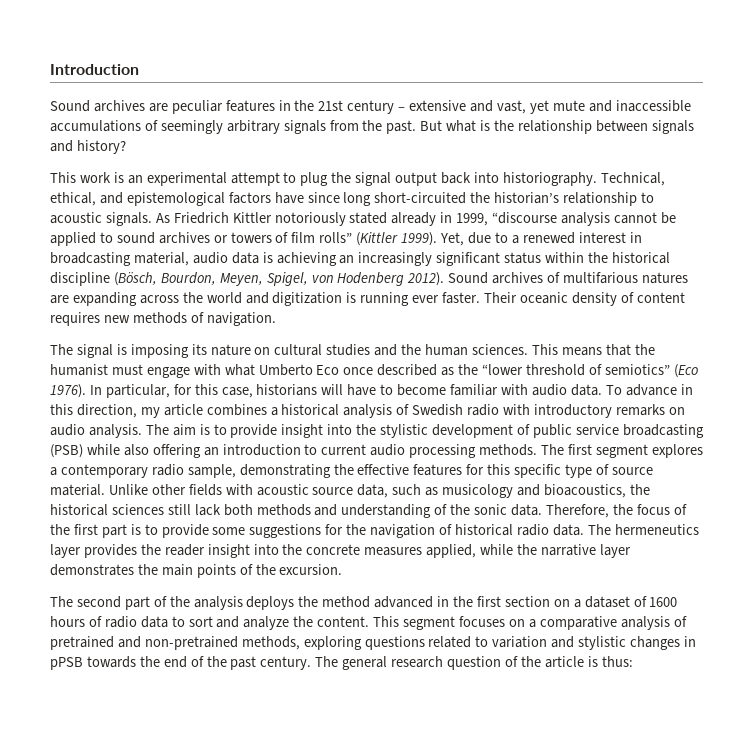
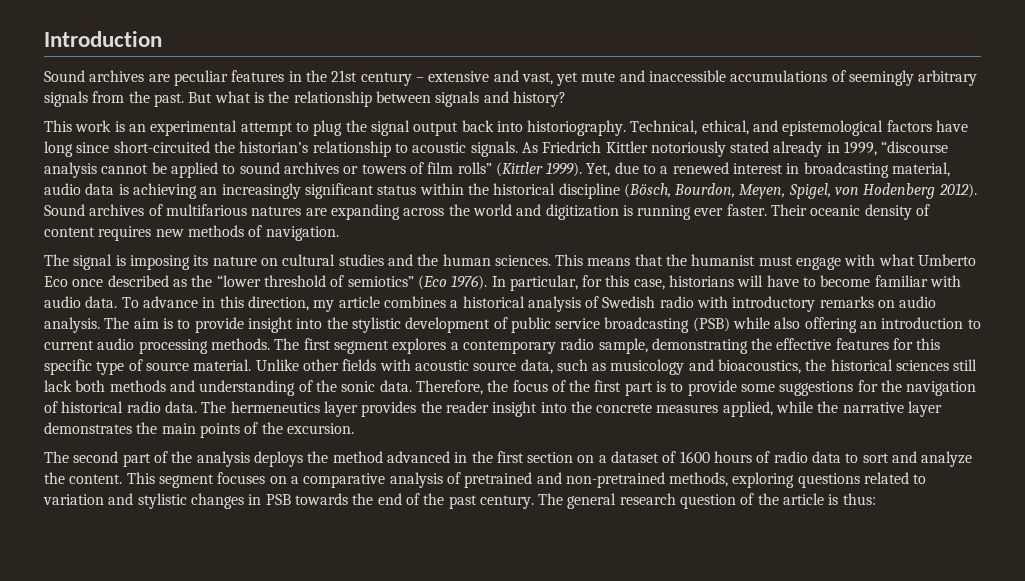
- Technical, ethical, and epistemological factors have since long short-circuited the historian’s relationship to acoustic signals.
+ Technical, ethical, and epistemological factors have long since short-circuited the historian’s relationship to acoustic signals.
- This segment focuses on a comparative analysis of pretrained and non-pretrained methods, exploring questions related to variation and stylistic changes in pPSB towards the end of the past century.
+ This segment focuses on a comparative analysis of pretrained and non-pretrained methods, exploring questions related to variation and stylistic changes in PSB towards the end of the past century.

